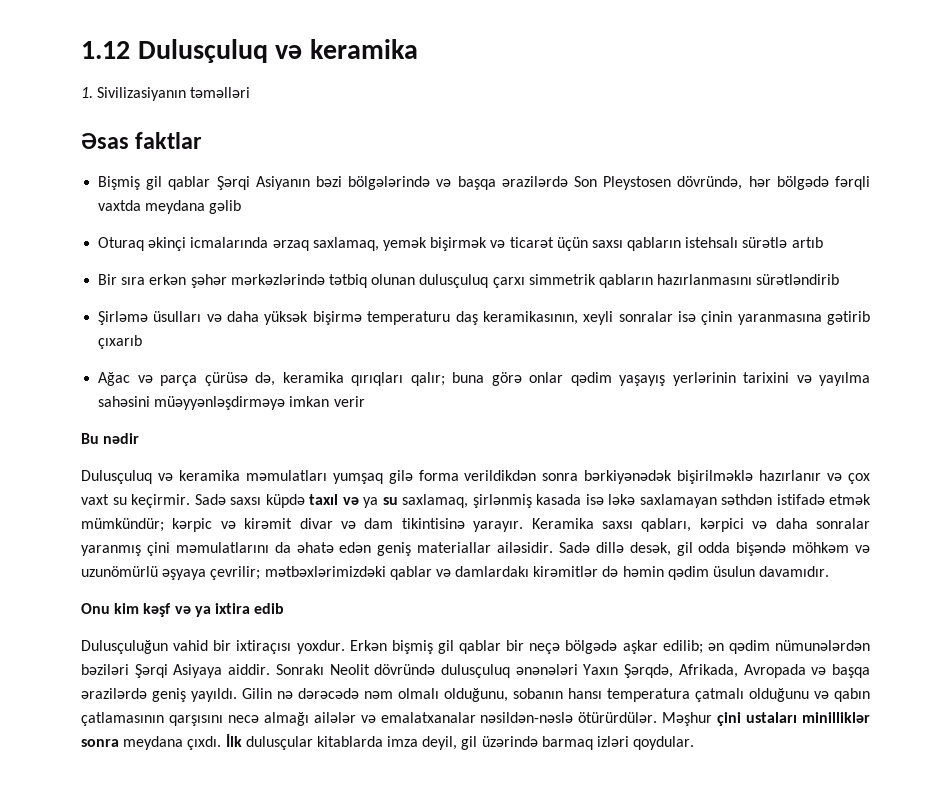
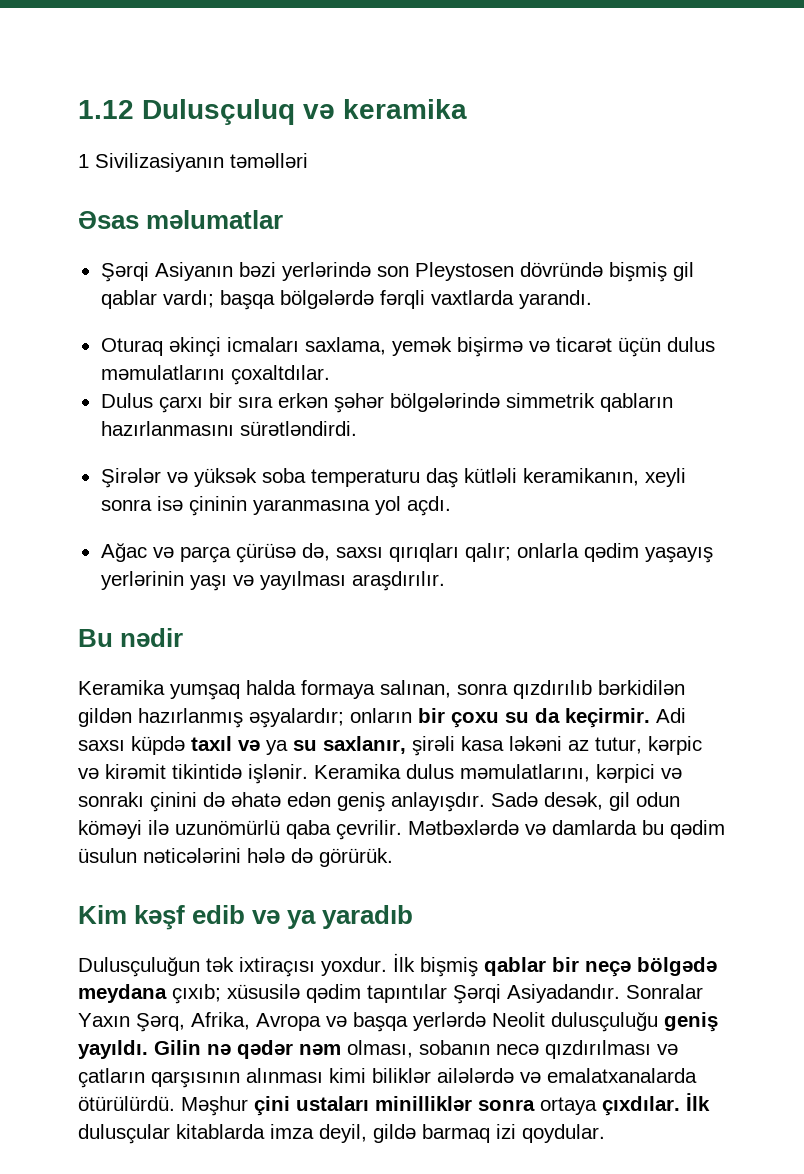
- 1. Sivilizasiyanın təməlləri
+ 1 Sivilizasiyanın təməlləri
- Əsas faktlar
- Bişmiş gil qablar Şərqi Asiyanın bəzi bölgələrində və başqa ərazilərdə Son Pleystosen dövründə, hər bölgədə fərqli vaxtda meydana gəlib
- Oturaq əkinçi icmalarında ərzaq saxlamaq, yemək bişirmək və ticarət üçün saxsı qabların istehsalı sürətlə artıb
- Bir sıra erkən şəhər mərkəzlərində tətbiq olunan dulusçuluq çarxı simmetrik qabların hazırlanmasını sürətləndirib
- Şirləmə üsulları və daha yüksək bişirmə temperaturu daş keramikasının, xeyli sonralar isə çinin yaranmasına gətirib çıxarıb
+ Əsas məlumatlar
+ Şərqi Asiyanın bəzi yerlərində son Pleystosen dövründə bişmiş gil qablar vardı; başqa bölgələrdə fərqli vaxtlarda yarandı.
+ Oturaq əkinçi icmaları saxlama, yemək bişirmə və ticarət üçün dulus məmulatlarını çoxaltdılar.
+ Dulus çarxı bir sıra erkən şəhər bölgələrində simmetrik qabların hazırlanmasını sürətləndirdi.
+ Şirələr və yüksək soba temperaturu daş kütləli keramikanın, xeyli sonra isə çininin yaranmasına yol açdı.
- Ağac və parça çürüsə də, keramika qırıqları qalır; buna görə onlar qədim yaşayış yerlərinin tarixini və yayılma sahəsini müəyyənləşdirməyə imkan verir
+ Ağac və parça çürüsə də, saxsı qırıqları qalır; onlarla qədim yaşayış yerlərinin yaşı və yayılması araşdırılır.
  Bu nədir
- Dulusçuluq və keramika məmulatları yumşaq gilə forma verildikdən sonra bərkiyənədək bişirilməklə hazırlanır və çox vaxt su keçirmir. Sadə saxsı küpdə taxıl və ya su saxlamaq, şirlənmiş kasada isə ləkə saxlamayan səthdən istifadə etmək mümkündür; kərpic və kirəmit divar və dam tikintisinə yarayır. Keramika saxsı qabları, kərpici və daha sonralar yaranmış çini məmulatlarını da əhatə edən geniş materiallar ailəsidir. Sadə dillə desək, gil odda bişəndə möhkəm və uzunömürlü əşyaya çevrilir; mətbəxlərimizdəki qablar və damlardakı kirəmitlər də həmin qədim üsulun davamıdır.
- Onu kim kəşf və ya ixtira edib
- Dulusçuluğun vahid bir ixtiraçısı yoxdur. Erkən bişmiş gil qablar bir neçə bölgədə aşkar edilib; ən qədim nümunələrdən bəziləri Şərqi Asiyaya aiddir. Sonrakı Neolit dövründə dulusçuluq ənənələri Yaxın Şərqdə, Afrikada, Avropada və başqa ərazilərdə geniş yayıldı. Gilin nə dərəcədə nəm olmalı olduğunu, sobanın hansı temperatura çatmalı olduğunu və qabın çatlamasının qarşısını necə almağı ailələr və emalatxanalar nəsildən-nəslə ötürürdülər.
+ Keramika yumşaq halda formaya salınan, sonra qızdırılıb bərkidilən gildən hazırlanmış əşyalardır; onların bir çoxu su da keçirmir. Adi saxsı küpdə taxıl və ya su saxlanır, şirəli kasa ləkəni az tutur, kərpic və kirəmit tikintidə işlənir. Keramika dulus məmulatlarını, kərpici və sonrakı çinini də əhatə edən geniş anlayışdır. Sadə desək, gil odun köməyi ilə uzunömürlü qaba çevrilir. Mətbəxlərdə və damlarda bu qədim üsulun nəticələrini hələ də görürük.
+ Kim kəşf edib və ya yaradıb
+ Dulusçuluğun tək ixtiraçısı yoxdur. İlk bişmiş qablar bir neçə bölgədə meydana çıxıb; xüsusilə qədim tapıntılar Şərqi Asiyadandır. Sonralar Yaxın Şərq, Afrika, Avropa və başqa yerlərdə Neolit dulusçuluğu geniş yayıldı. Gilin nə qədər nəm olması, sobanın necə qızdırılması və çatların qarşısının alınması kimi biliklər ailələrdə və emalatxanalarda ötürülürdü.
- Məşhur çini ustaları minilliklər sonra meydana çıxdı.
+ Məşhur çini ustaları minilliklər sonra ortaya çıxdılar.
- İlk dulusçular kitablarda imza deyil, gil üzərində barmaq izləri qoydular.
+ İlk dulusçular kitablarda imza deyil, gildə barmaq izi qoydular.

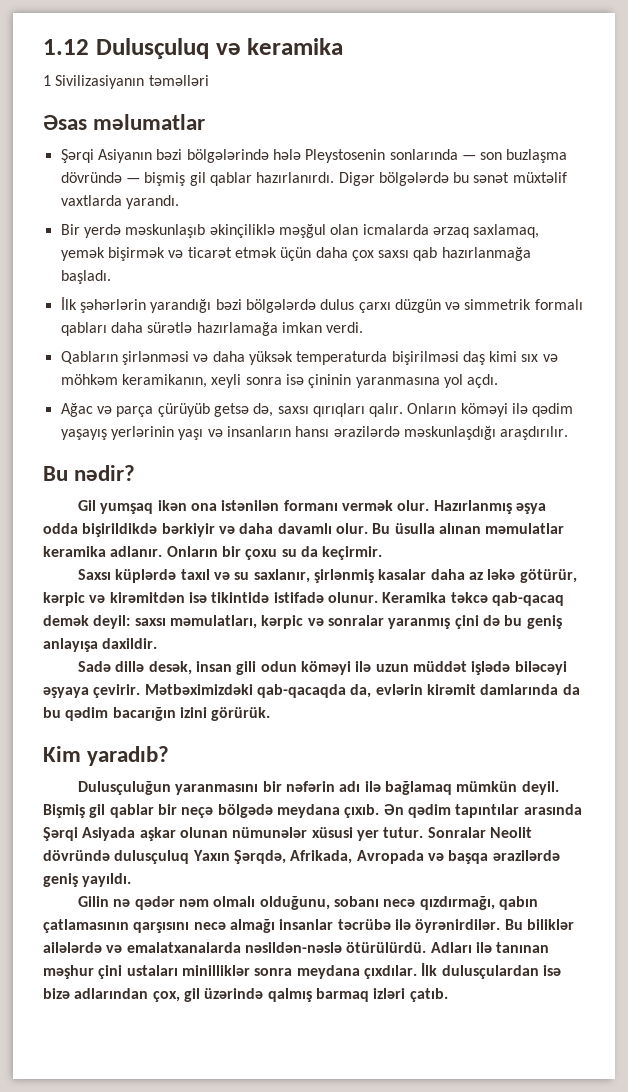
- Şərqi Asiyanın bəzi yerlərində son Pleystosen dövründə bişmiş gil qablar vardı; başqa bölgələrdə fərqli vaxtlarda yarandı.
- Oturaq əkinçi icmaları saxlama, yemək bişirmə və ticarət üçün dulus məmulatlarını çoxaltdılar.
- Dulus çarxı bir sıra erkən şəhər bölgələrində simmetrik qabların hazırlanmasını sürətləndirdi.
- Şirələr və yüksək soba temperaturu daş kütləli keramikanın, xeyli sonra isə çininin yaranmasına yol açdı.
+ Şərqi Asiyanın bəzi bölgələrində hələ Pleystosenin sonlarında — son buzlaşma dövründə — bişmiş gil qablar hazırlanırdı. Digər bölgələrdə bu sənət müxtəlif vaxtlarda yarandı.
+ Bir yerdə məskunlaşıb əkinçiliklə məşğul olan icmalarda ərzaq saxlamaq, yemək bişirmək və ticarət etmək üçün daha çox saxsı qab hazırlanmağa başladı.
+ İlk şəhərlərin yarandığı bəzi bölgələrdə dulus çarxı düzgün və simmetrik formalı qabları daha sürətlə hazırlamağa imkan verdi.
+ Qabların şirlənməsi və daha yüksək temperaturda bişirilməsi daş kimi sıx və möhkəm keramikanın, xeyli sonra isə çininin yaranmasına yol açdı.
- Ağac və parça çürüsə də, saxsı qırıqları qalır; onlarla qədim yaşayış yerlərinin yaşı və yayılması araşdırılır.
- Bu nədir
- Keramika yumşaq halda formaya salınan, sonra qızdırılıb bərkidilən gildən hazırlanmış əşyalardır; onların bir çoxu su da keçirmir. Adi saxsı küpdə taxıl və ya su saxlanır, şirəli kasa ləkəni az tutur, kərpic və kirəmit tikintidə işlənir. Keramika dulus məmulatlarını, kərpici və sonrakı çinini də əhatə edən geniş anlayışdır. Sadə desək, gil odun köməyi ilə uzunömürlü qaba çevrilir. Mətbəxlərdə və damlarda bu qədim üsulun nəticələrini hələ də görürük.
- Kim kəşf edib və ya yaradıb
- Dulusçuluğun tək ixtiraçısı yoxdur. İlk bişmiş qablar bir neçə bölgədə meydana çıxıb; xüsusilə qədim tapıntılar Şərqi Asiyadandır. Sonralar Yaxın Şərq, Afrika, Avropa və başqa yerlərdə Neolit dulusçuluğu geniş yayıldı. Gilin nə qədər nəm olması, sobanın necə qızdırılması və çatların qarşısının alınması kimi biliklər ailələrdə və emalatxanalarda ötürülürdü. Məşhur çini ustaları minilliklər sonra ortaya çıxdılar.
+ Ağac və parça çürüyüb getsə də, saxsı qırıqları qalır. Onların köməyi ilə qədim yaşayış yerlərinin yaşı və insanların hansı ərazilərdə məskunlaşdığı araşdırılır.
+ Bu nədir?
+ Gil yumşaq ikən ona istənilən formanı vermək olur. Hazırlanmış əşya odda bişirildikdə bərkiyir və daha davamlı olur. Bu üsulla alınan məmulatlar keramika adlanır. Onların bir çoxu su da keçirmir.
+ Saxsı küplərdə taxıl və su saxlanır, şirlənmiş kasalar daha az ləkə götürür, kərpic və kirəmitdən isə tikintidə istifadə olunur. Keramika təkcə qab-qacaq demək deyil: saxsı məmulatları, kərpic və sonralar yaranmış çini də bu geniş anlayışa daxildir.
+ Sadə dillə desək, insan gili odun köməyi ilə uzun müddət işlədə biləcəyi əşyaya çevirir. Mətbəximizdəki qab-qacaqda da, evlərin kirəmit damlarında da bu qədim bacarığın izini görürük.
+ Kim yaradıb?
+ Dulusçuluğun yaranmasını bir nəfərin adı ilə bağlamaq mümkün deyil. Bişmiş gil qablar bir neçə bölgədə meydana çıxıb. Ən qədim tapıntılar arasında Şərqi Asiyada aşkar olunan nümunələr xüsusi yer tutur. Sonralar Neolit dövründə dulusçuluq Yaxın Şərqdə, Afrikada, Avropada və başqa ərazilərdə geniş yayıldı.
+ Gilin nə qədər nəm olmalı olduğunu, sobanı necə qızdırmağı, qabın çatlamasının qarşısını necə almağı insanlar təcrübə ilə öyrənirdilər. Bu biliklər ailələrdə və emalatxanalarda nəsildən-nəslə ötürülürdü. Adları ilə tanınan məşhur çini ustaları minilliklər sonra meydana çıxdılar.
- İlk dulusçular kitablarda imza deyil, gildə barmaq izi qoydular.
+ İlk dulusçulardan isə bizə adlarından çox, gil üzərində qalmış barmaq izləri çatıb.

